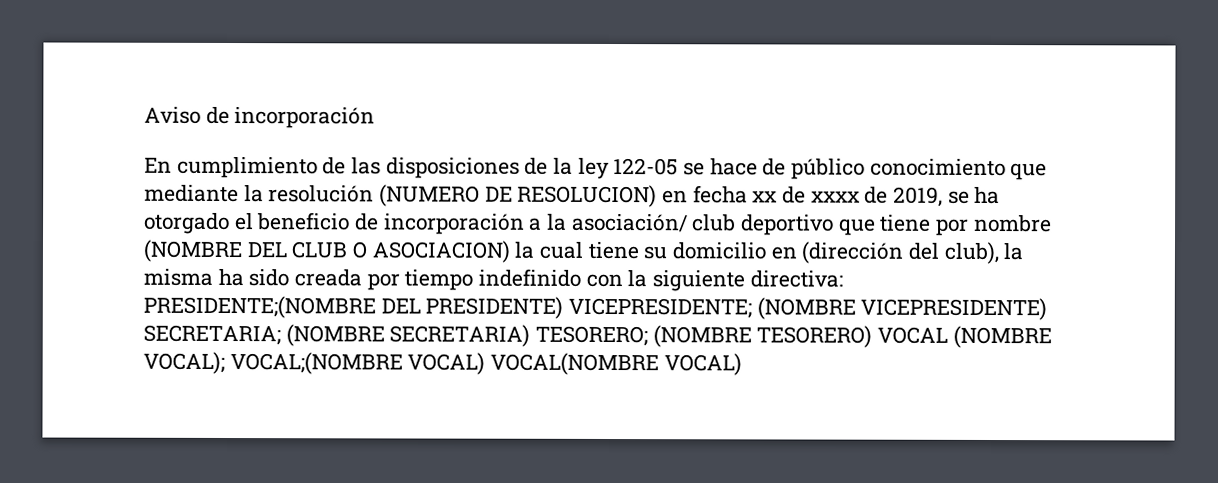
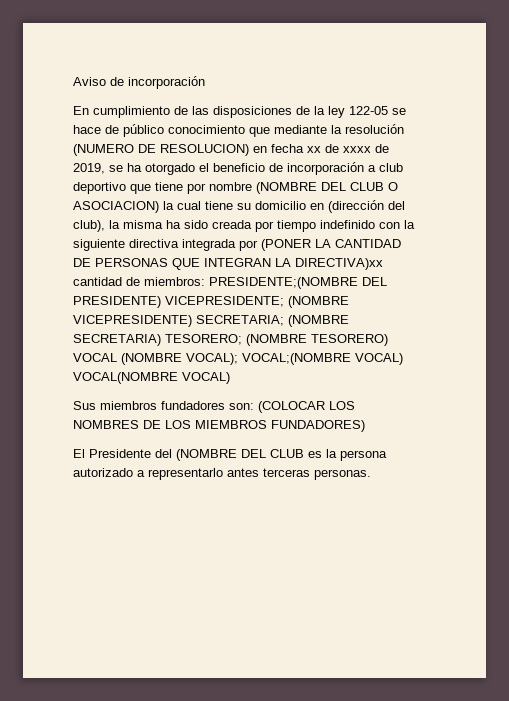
- En cumplimiento de las disposiciones de la ley 122-05 se hace de público conocimiento que mediante la resolución (NUMERO DE RESOLUCION) en fecha xx de xxxx de 2019, se ha otorgado el beneficio de incorporación a la asociación/ club deportivo que tiene por nombre (NOMBRE DEL CLUB O ASOCIACION) la cual tiene su domicilio en (dirección del club), la misma ha sido creada por tiempo indefinido con la siguiente directiva:
+ En cumplimiento de las disposiciones de la ley 122-05 se hace de público conocimiento que mediante la resolución (NUMERO DE RESOLUCION) en fecha xx de xxxx de 2019, se ha otorgado el beneficio de incorporación a club deportivo que tiene por nombre (NOMBRE DEL CLUB O ASOCIACION) la cual tiene su domicilio en (dirección del club), la misma ha sido creada por tiempo indefinido con la siguiente directiva integrada por (PONER LA CANTIDAD DE PERSONAS QUE INTEGRAN LA DIRECTIVA)xx cantidad de miembros:
+ Sus miembros fundadores son: (COLOCAR LOS NOMBRES DE LOS MIEMBROS FUNDADORES)
+ El Presidente del (NOMBRE DEL CLUB es la persona autorizado a representarlo antes terceras personas.

